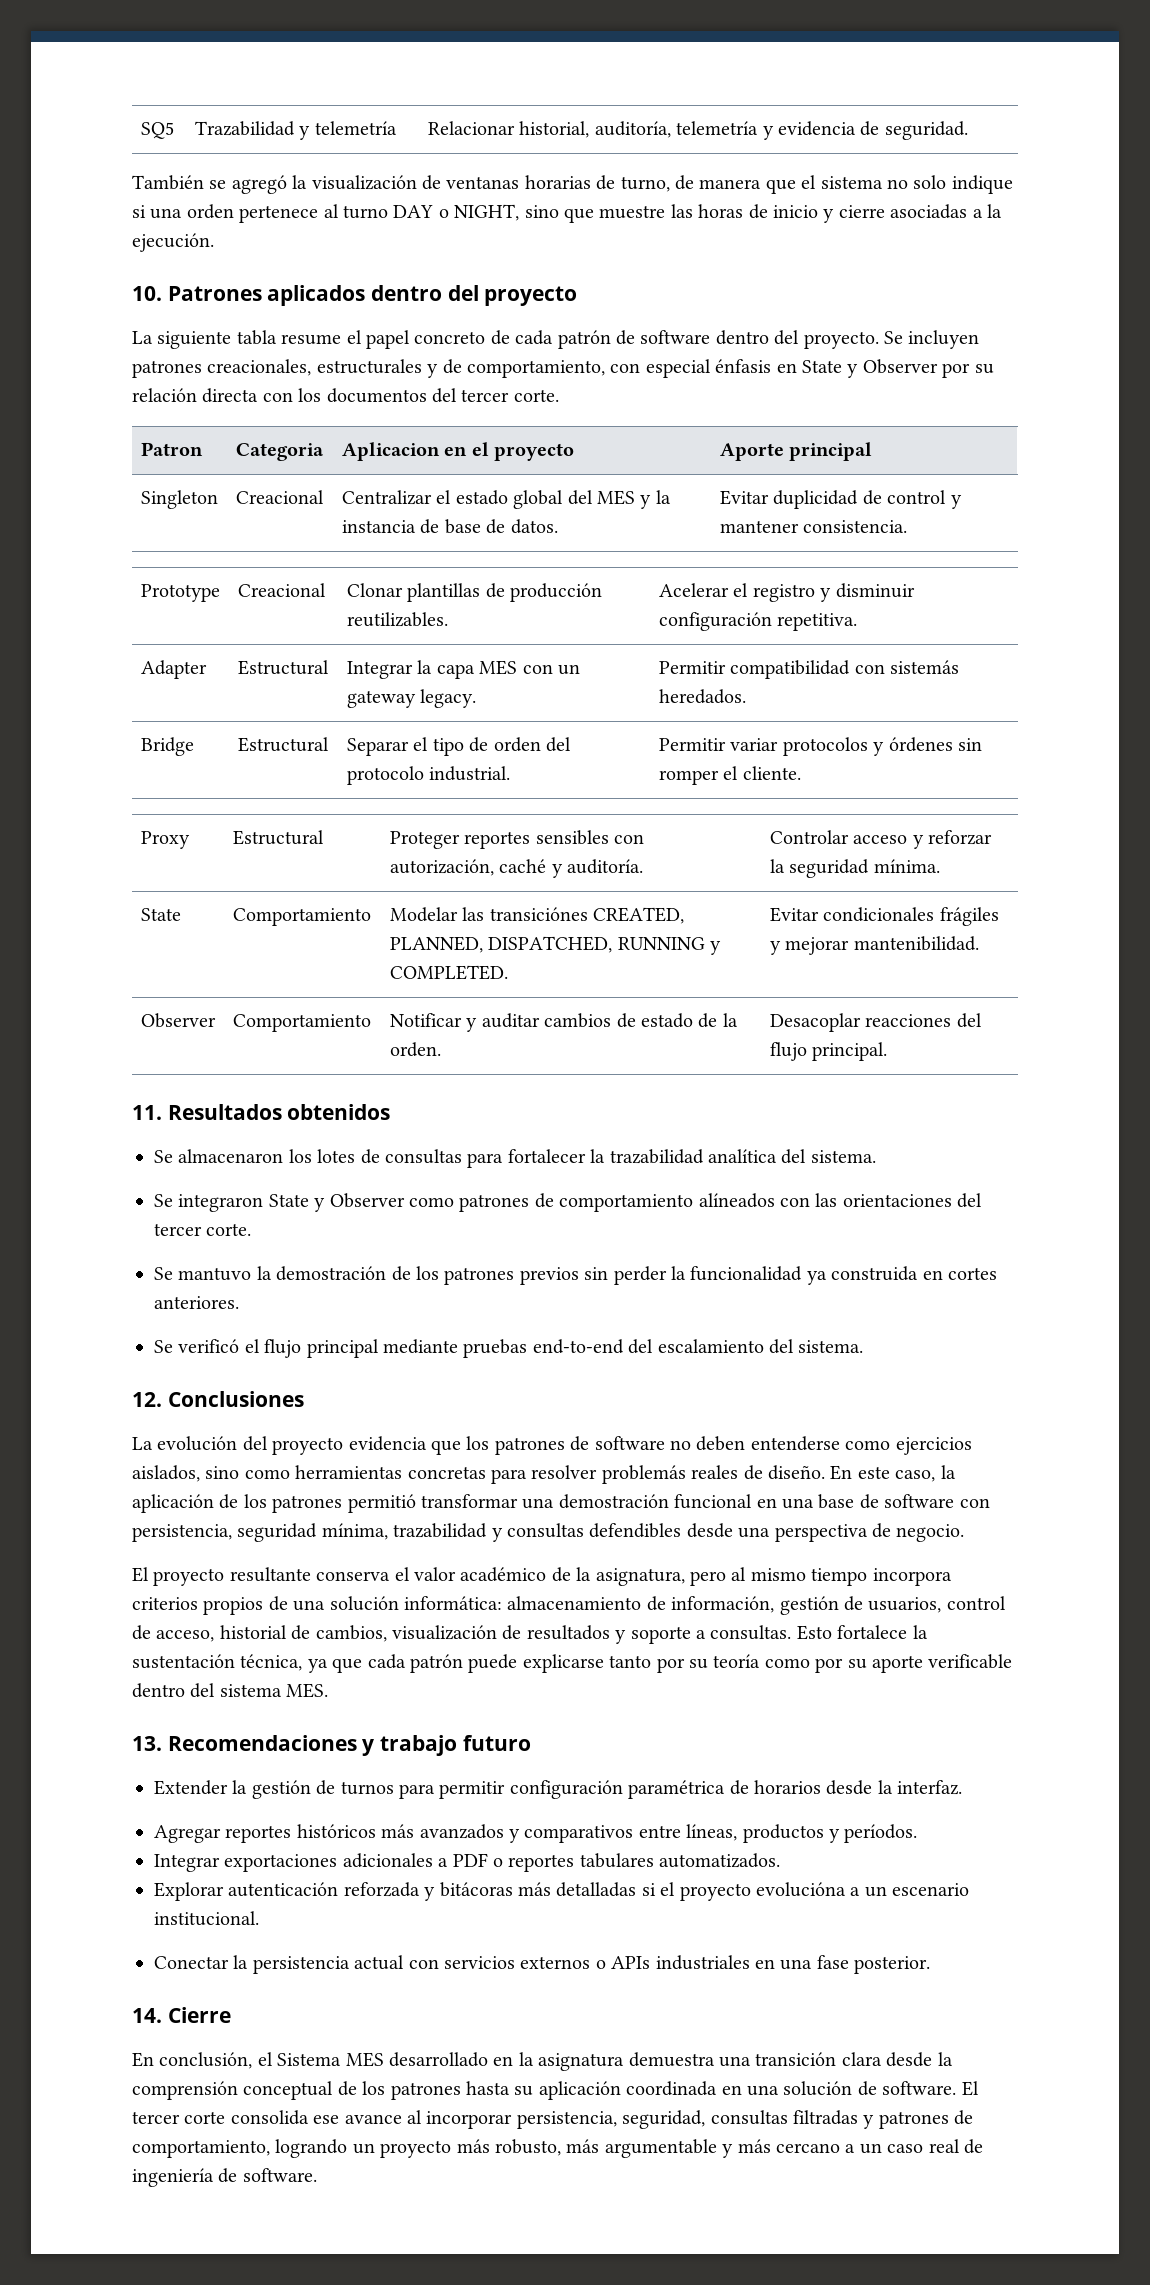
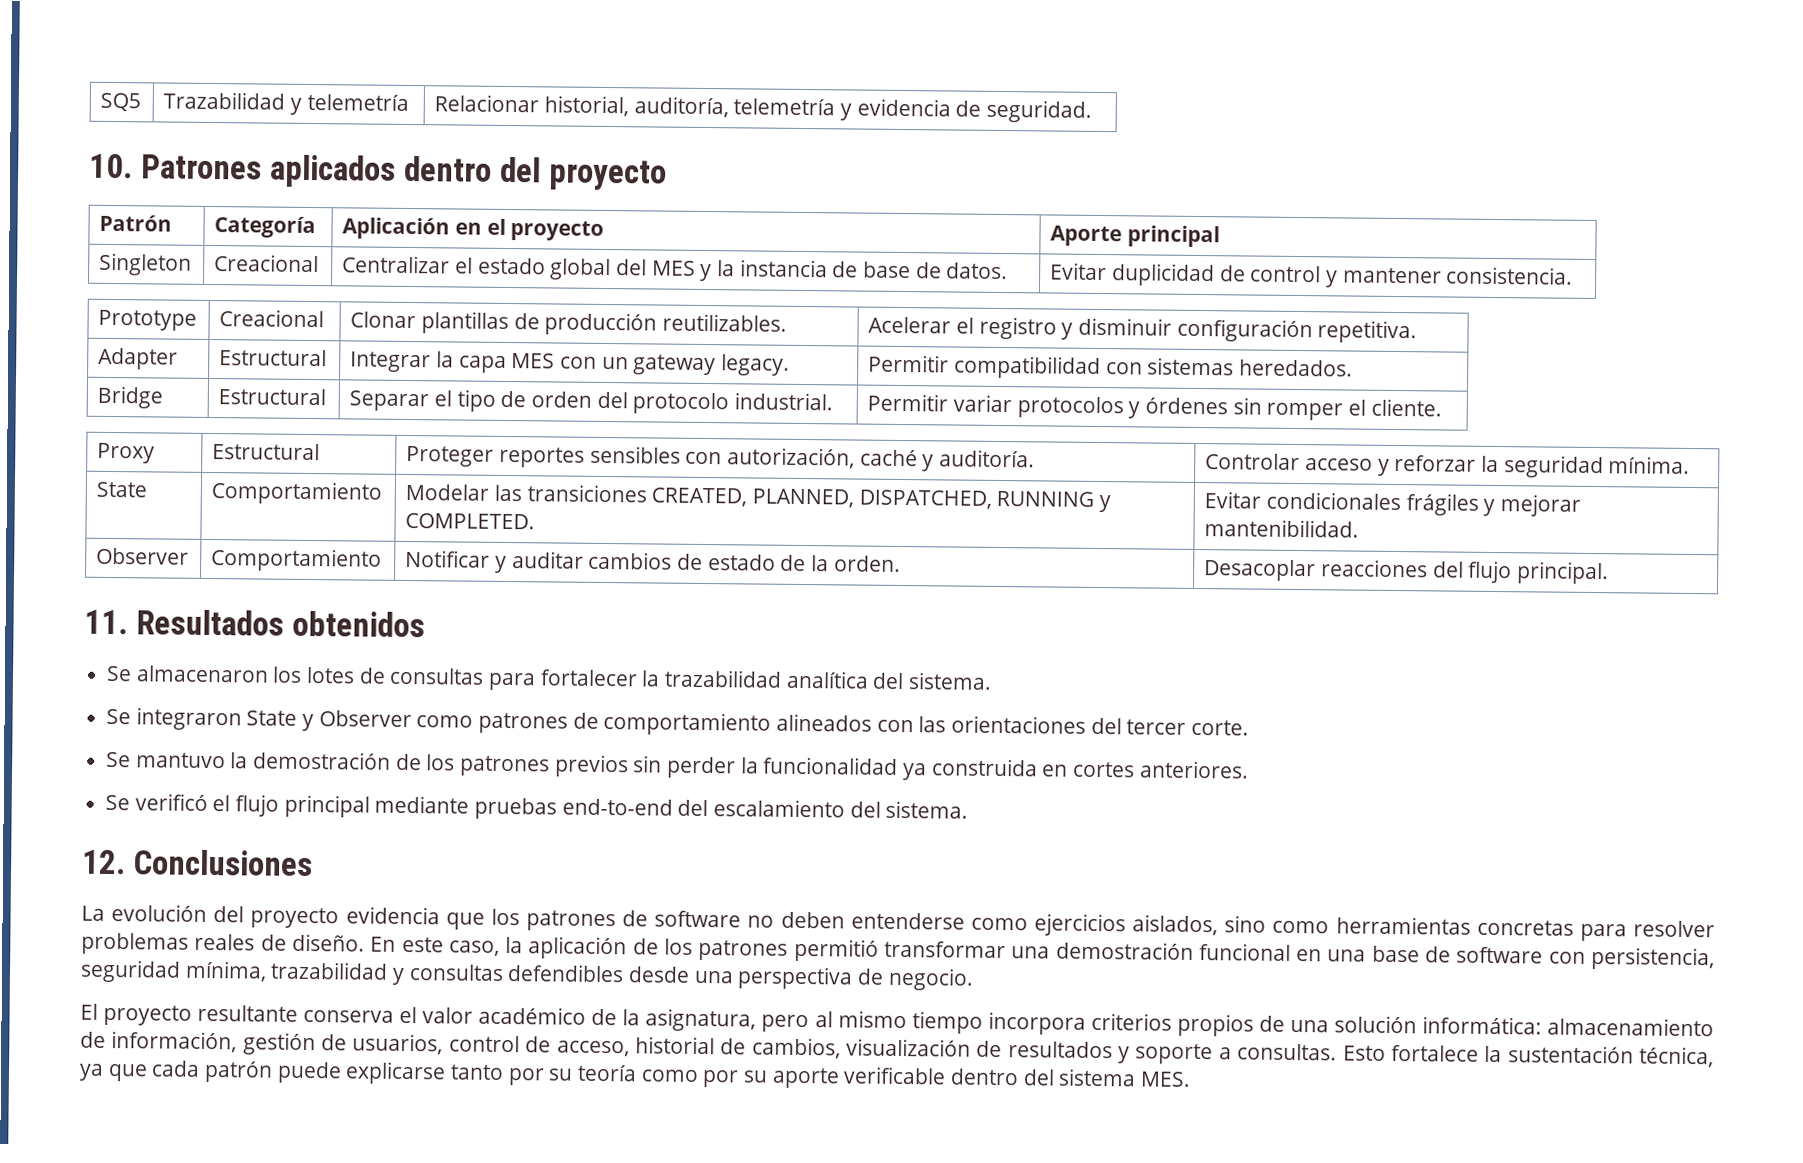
- También se agregó la visualización de ventanas horarias de turno, de manera que el sistema no solo indique si una orden pertenece al turno DAY o NIGHT, sino que muestre las horas de inicio y cierre asociadas a la ejecución.
- La siguiente tabla resume el papel concreto de cada patrón de software dentro del proyecto. Se incluyen patrones creacionales, estructurales y de comportamiento, con especial énfasis en State y Observer por su relación directa con los documentos del tercer corte.
- Patron | Categoria | Aplicacion en el proyecto | Aporte principal
+ Patrón | Categoría | Aplicación en el proyecto | Aporte principal
- Adapter | Estructural | Integrar la capa MES con un gateway legacy. | Permitir compatibilidad con sistemás heredados.
+ Adapter | Estructural | Integrar la capa MES con un gateway legacy. | Permitir compatibilidad con sistemas heredados.
- State | Comportamiento | Modelar las transiciónes CREATED, PLANNED, DISPATCHED, RUNNING y COMPLETED. | Evitar condicionales frágiles y mejorar mantenibilidad.
+ State | Comportamiento | Modelar las transiciones CREATED, PLANNED, DISPATCHED, RUNNING y COMPLETED. | Evitar condicionales frágiles y mejorar mantenibilidad.
- Se integraron State y Observer como patrones de comportamiento alíneados con las orientaciones del tercer corte.
+ Se integraron State y Observer como patrones de comportamiento alineados con las orientaciones del tercer corte.
- La evolución del proyecto evidencia que los patrones de software no deben entenderse como ejercicios aislados, sino como herramientas concretas para resolver problemás reales de diseño.
+ La evolución del proyecto evidencia que los patrones de software no deben entenderse como ejercicios aislados, sino como herramientas concretas para resolver problemas reales de diseño.
- 13. Recomendaciones y trabajo futuro
- Extender la gestión de turnos para permitir configuración paramétrica de horarios desde la interfaz.
- Agregar reportes históricos más avanzados y comparativos entre líneas, productos y períodos.
- Integrar exportaciones adicionales a PDF o reportes tabulares automatizados.
- Explorar autenticación reforzada y bitácoras más detalladas si el proyecto evolucióna a un escenario institucional.
- Conectar la persistencia actual con servicios externos o APIs industriales en una fase posterior.
- 14. Cierre
- En conclusión, el Sistema MES desarrollado en la asignatura demuestra una transición clara desde la comprensión conceptual de los patrones hasta su aplicación coordinada en una solución de software. El tercer corte consolida ese avance al incorporar persistencia, seguridad, consultas filtradas y patrones de comportamiento, logrando un proyecto más robusto, más argumentable y más cercano a un caso real de ingeniería de software.

